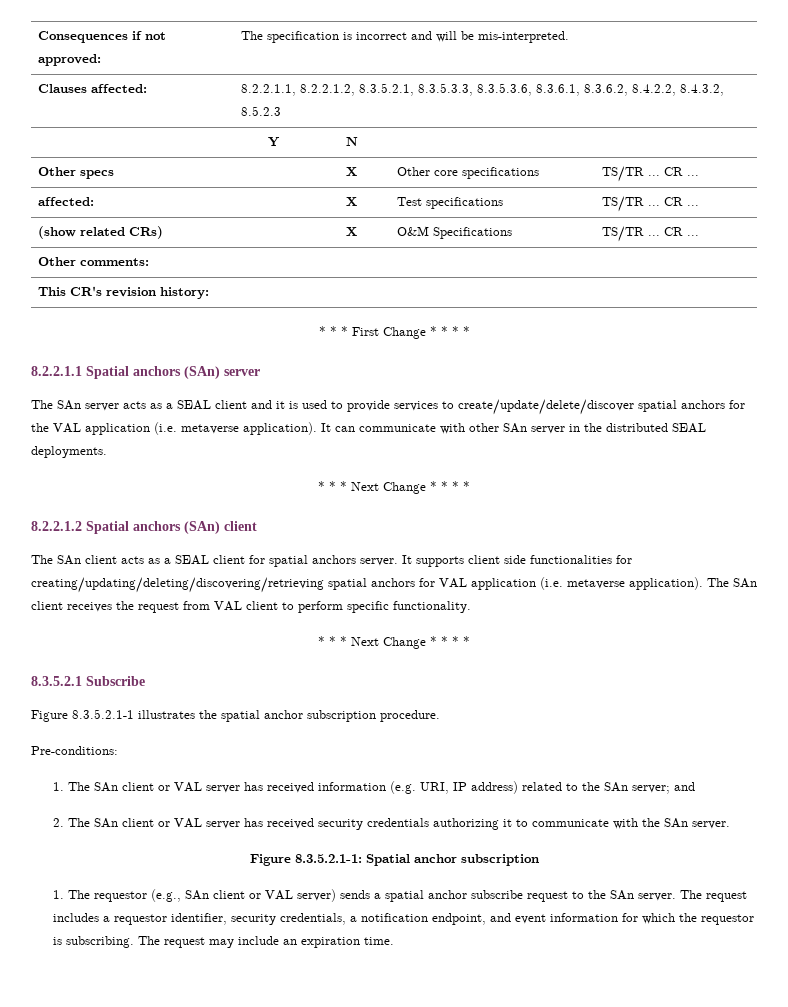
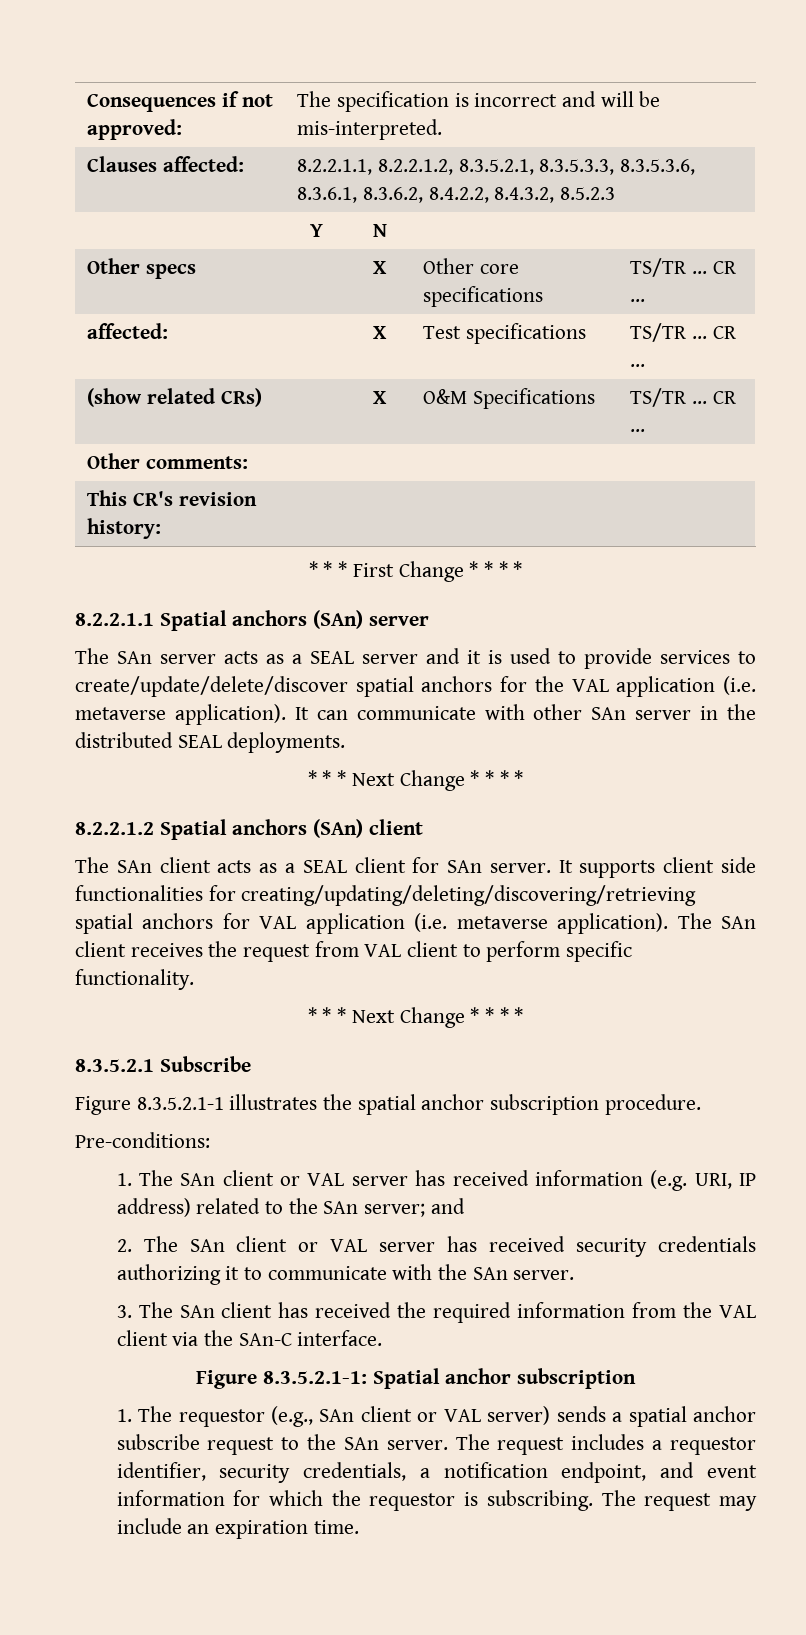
- The SAn server acts as a SEAL client and it is used to provide services to create/update/delete/discover spatial anchors for the VAL application (i.e. metaverse application).
+ The SAn server acts as a SEAL server and it is used to provide services to create/update/delete/discover spatial anchors for the VAL application (i.e. metaverse application).
- The SAn client acts as a SEAL client for spatial anchors server.
+ The SAn client acts as a SEAL client for SAn server.
+ 3. The SAn client has received the required information from the VAL client via the SAn-C interface.

